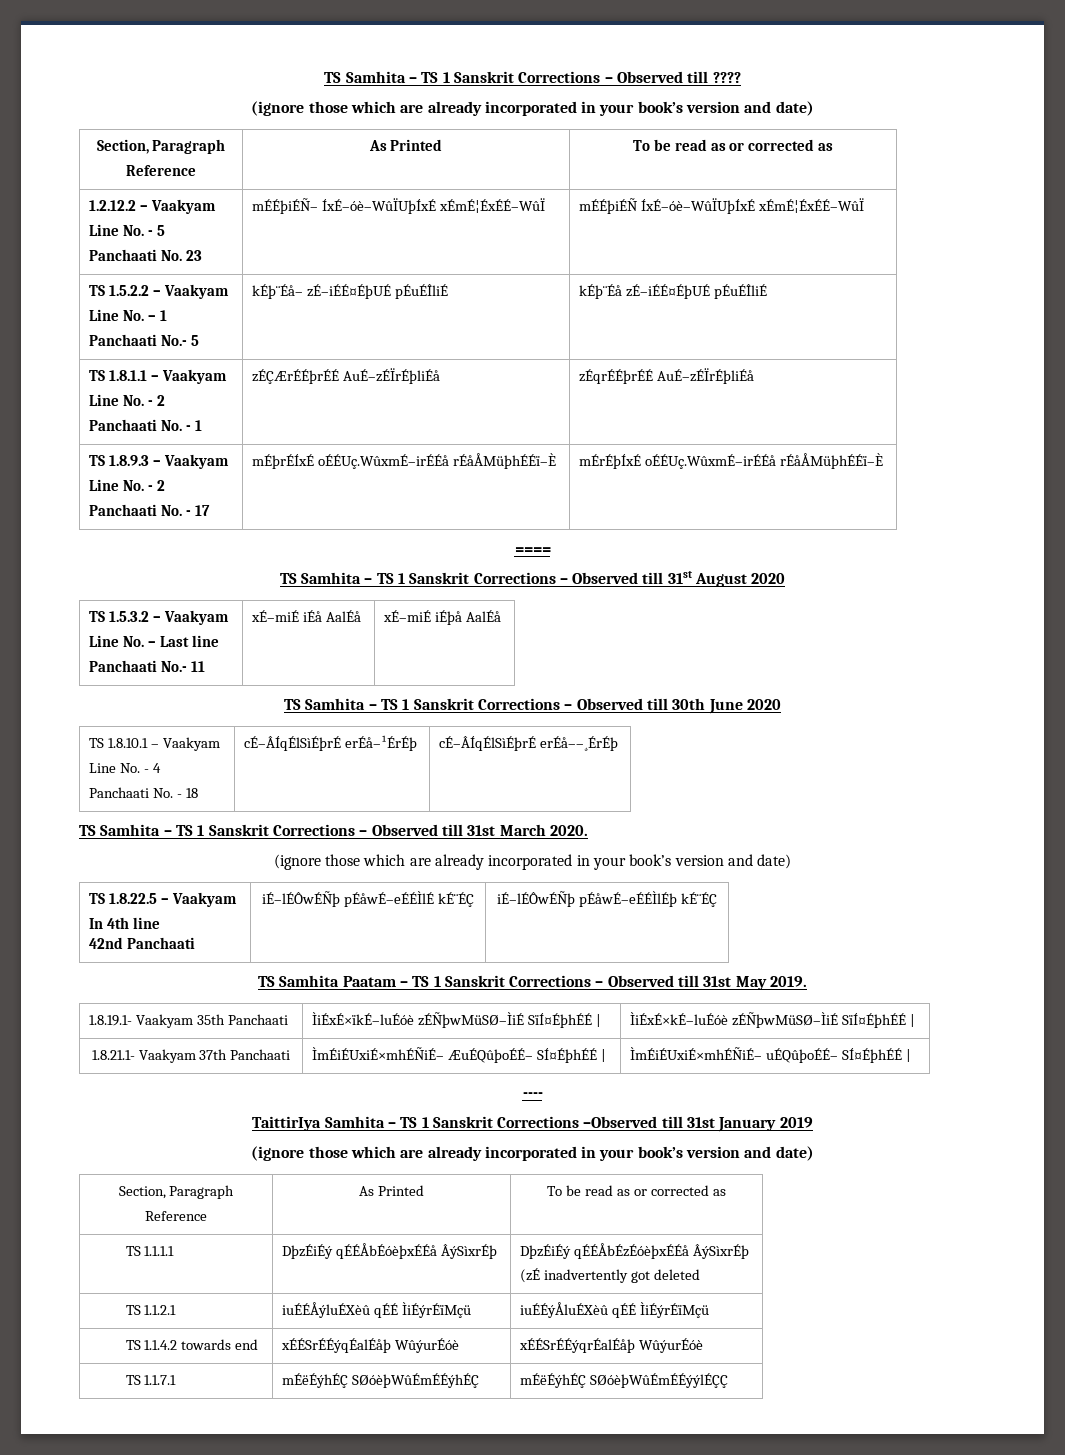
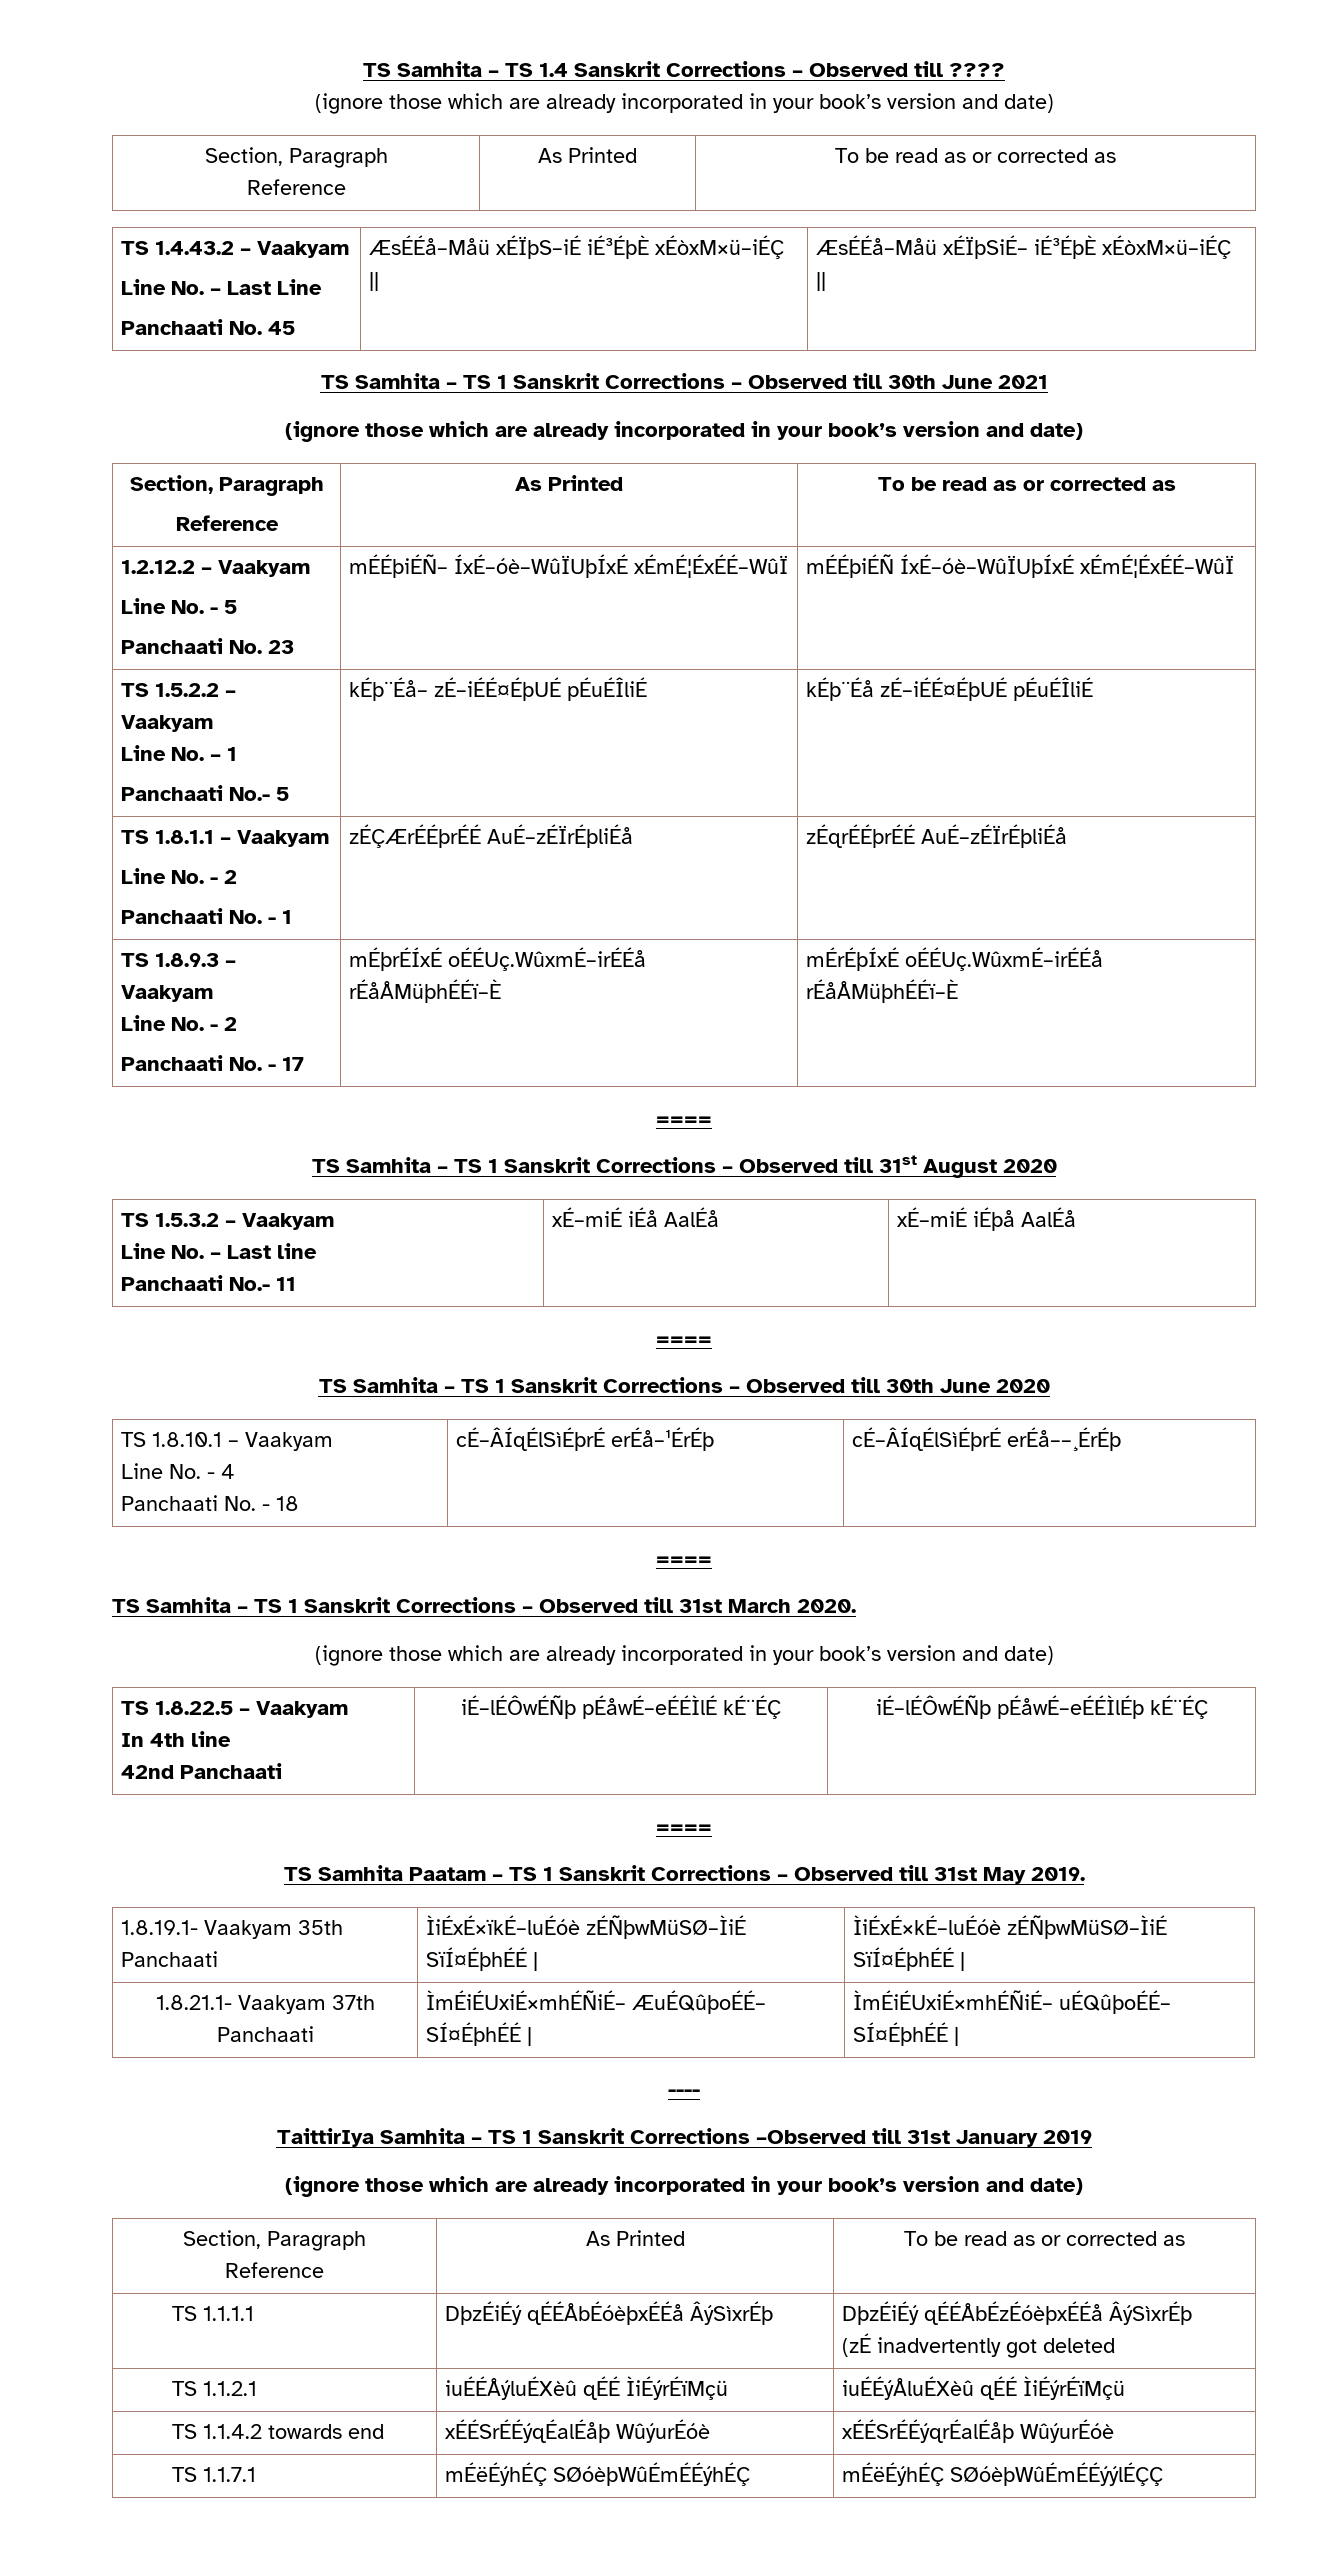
- TS Samhita – TS 1 Sanskrit Corrections – Observed till ????
+ TS Samhita – TS 1.4 Sanskrit Corrections – Observed till ????
+ (ignore those which are already incorporated in your book’s version and date)
+ Section, Paragraph
+ Reference | As Printed | To be read as or corrected as
+ TS 1.4.43.2 – Vaakyam
+ Line No. – Last Line
+ Panchaati No. 45 | ÆsÉÉå–Måü xÉÏþS–iÉ iÉ³ÉþÈ xÉòxM×ü–iÉÇ || | ÆsÉÉå–Måü xÉÏþSiÉ– iÉ³ÉþÈ xÉòxM×ü–iÉÇ ||
+ TS Samhita – TS 1 Sanskrit Corrections – Observed till 30th June 2021
  TS 1.5.3.2 – Vaakyam
  Line No. – Last line
  Panchaati No.- 11 | xÉ–miÉ iÉå AalÉå | xÉ–miÉ iÉþå AalÉå
+ ====
  TS 1.8.10.1 – Vaakyam
  Line No. - 4
  Panchaati No. - 18 | cÉ–ÂÍqÉlSìÉþrÉ erÉå–¹ÉrÉþ | cÉ–ÂÍqÉlSìÉþrÉ erÉå––¸ÉrÉþ
+ ====
  TS 1.8.22.5 – Vaakyam
  In 4th line
  42nd Panchaati | iÉ–lÉÔwÉÑþ pÉåwÉ–eÉÉÌlÉ kÉ¨ÉÇ | iÉ–lÉÔwÉÑþ pÉåwÉ–eÉÉÌlÉþ kÉ¨ÉÇ
+ ====

